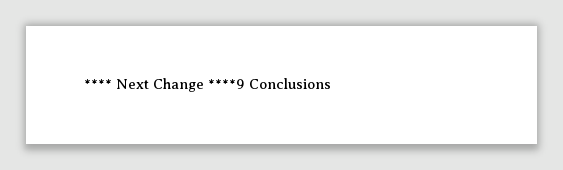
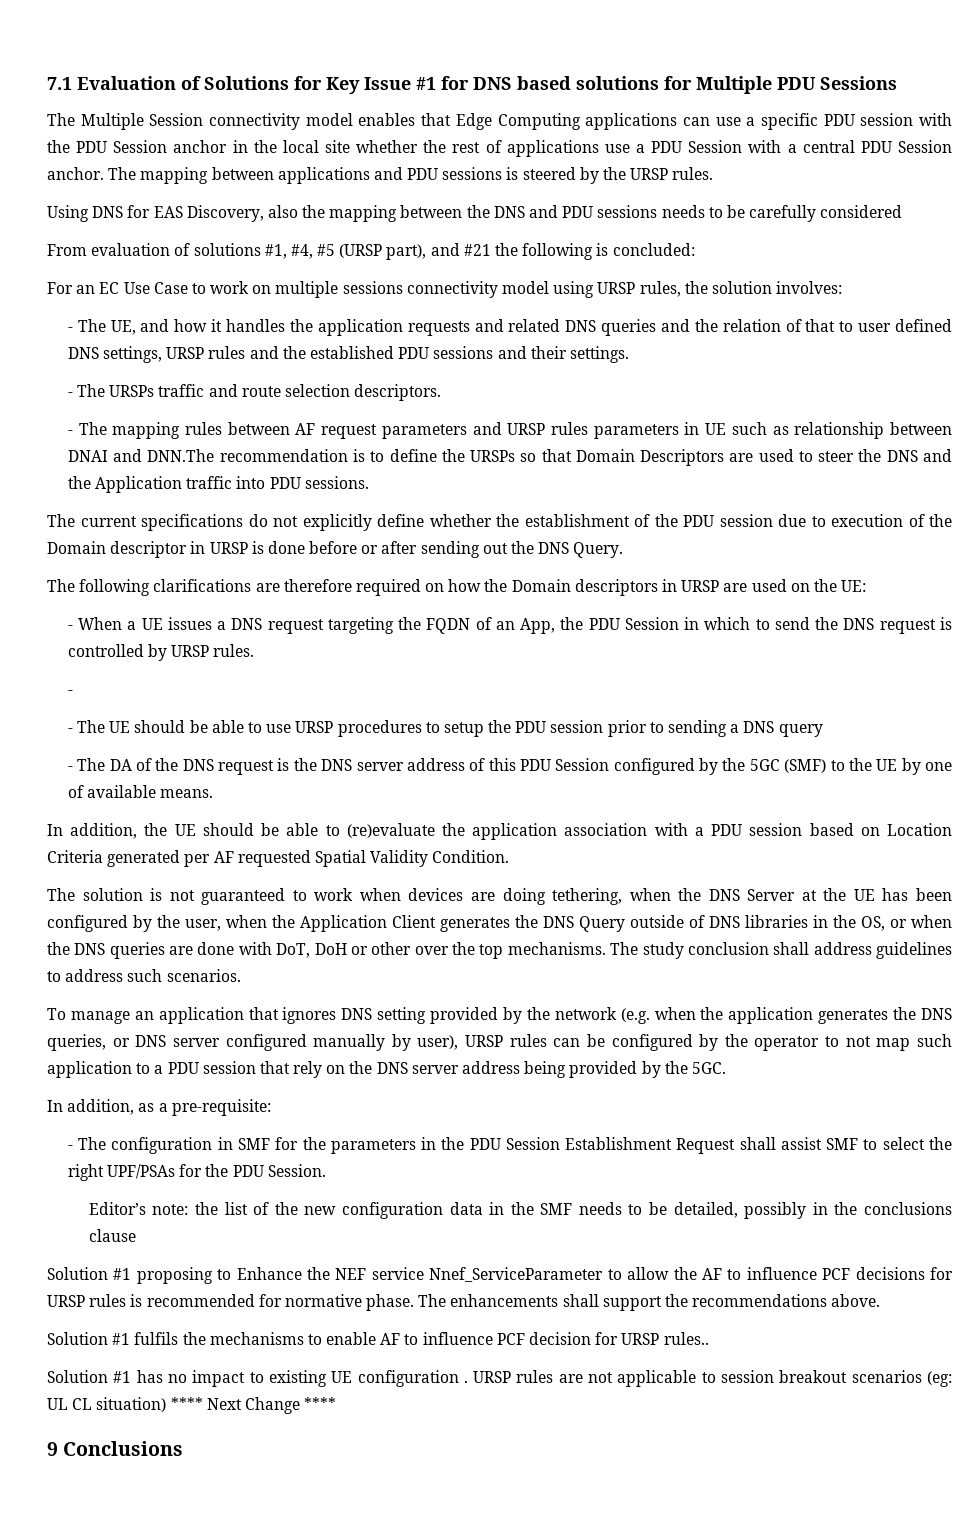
- **** Next Change ****9 Conclusions
+ 7.1 Evaluation of Solutions for Key Issue #1 for DNS based solutions for Multiple PDU Sessions
+ The Multiple Session connectivity model enables that Edge Computing applications can use a specific PDU session with the PDU Session anchor in the local site whether the rest of applications use a PDU Session with a central PDU Session anchor. The mapping between applications and PDU sessions is steered by the URSP rules.
+ Using DNS for EAS Discovery, also the mapping between the DNS and PDU sessions needs to be carefully considered
+ From evaluation of solutions #1, #4, #5 (URSP part), and #21 the following is concluded:
+ For an EC Use Case to work on multiple sessions connectivity model using URSP rules, the solution involves:
+ - The UE, and how it handles the application requests and related DNS queries and the relation of that to user defined DNS settings, URSP rules and the established PDU sessions and their settings.
+ - The URSPs traffic and route selection descriptors.
+ - The mapping rules between AF request parameters and URSP rules parameters in UE such as relationship between DNAI and DNN.The recommendation is to define the URSPs so that Domain Descriptors are used to steer the DNS and the Application traffic into PDU sessions.
+ The current specifications do not explicitly define whether the establishment of the PDU session due to execution of the Domain descriptor in URSP is done before or after sending out the DNS Query.
+ The following clarifications are therefore required on how the Domain descriptors in URSP are used on the UE:
+ - When a UE issues a DNS request targeting the FQDN of an App, the PDU Session in which to send the DNS request is controlled by URSP rules.
+ -
+ - The UE should be able to use URSP procedures to setup the PDU session prior to sending a DNS query
+ - The DA of the DNS request is the DNS server address of this PDU Session configured by the 5GC (SMF) to the UE by one of available means.
+ In addition, the UE should be able to (re)evaluate the application association with a PDU session based on Location Criteria generated per AF requested Spatial Validity Condition.
+ The solution is not guaranteed to work when devices are doing tethering, when the DNS Server at the UE has been configured by the user, when the Application Client generates the DNS Query outside of DNS libraries in the OS, or when the DNS queries are done with DoT, DoH or other over the top mechanisms. The study conclusion shall address guidelines to address such scenarios.
+ To manage an application that ignores DNS setting provided by the network (e.g. when the application generates the DNS queries, or DNS server configured manually by user), URSP rules can be configured by the operator to not map such application to a PDU session that rely on the DNS server address being provided by the 5GC.
+ In addition, as a pre-requisite:
+ - The configuration in SMF for the parameters in the PDU Session Establishment Request shall assist SMF to select the right UPF/PSAs for the PDU Session.
+ Editor’s note: the list of the new configuration data in the SMF needs to be detailed, possibly in the conclusions clause
+ Solution #1 proposing to Enhance the NEF service Nnef_ServiceParameter to allow the AF to influence PCF decisions for URSP rules is recommended for normative phase. The enhancements shall support the recommendations above.
+ Solution #1 fulfils the mechanisms to enable AF to influence PCF decision for URSP rules..
+ Solution #1 has no impact to existing UE configuration . URSP rules are not applicable to session breakout scenarios (eg: UL CL situation) **** Next Change ****
+ 9 Conclusions

